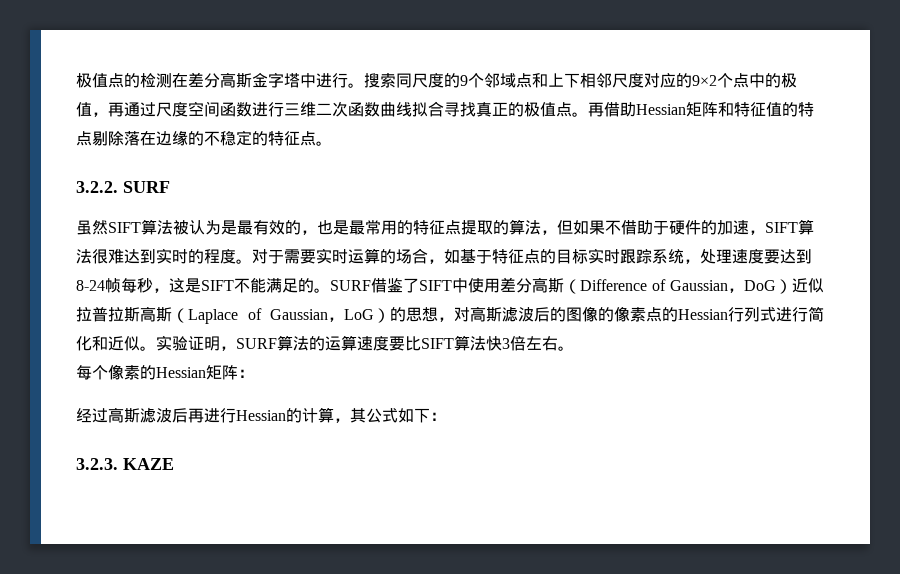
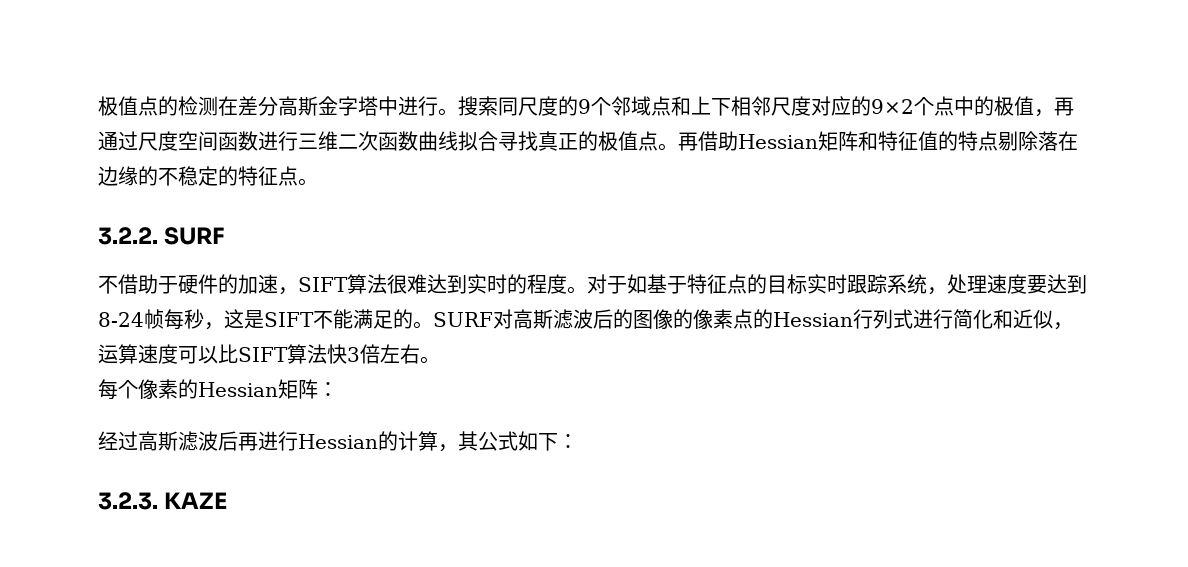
- 虽然SIFT算法被认为是最有效的，也是最常用的特征点提取的算法，但如果不借助于硬件的加速，SIFT算法很难达到实时的程度。
+ 不借助于硬件的加速，SIFT算法很难达到实时的程度。
- 对于需要实时运算的场合，如基于特征点的目标实时跟踪系统，处理速度要达到8-24帧每秒，这是SIFT不能满足的。
+ 对于如基于特征点的目标实时跟踪系统，处理速度要达到8-24帧每秒，这是SIFT不能满足的。
- SURF借鉴了SIFT中使用差分高斯（Difference of Gaussian，DoG）近似拉普拉斯高斯（Laplace of Gaussian，LoG）的思想，对高斯滤波后的图像的像素点的Hessian行列式进行简化和近似。实验证明，SURF算法的运算速度要比SIFT算法快3倍左右。
+ SURF对高斯滤波后的图像的像素点的Hessian行列式进行简化和近似，运算速度可以比SIFT算法快3倍左右。

